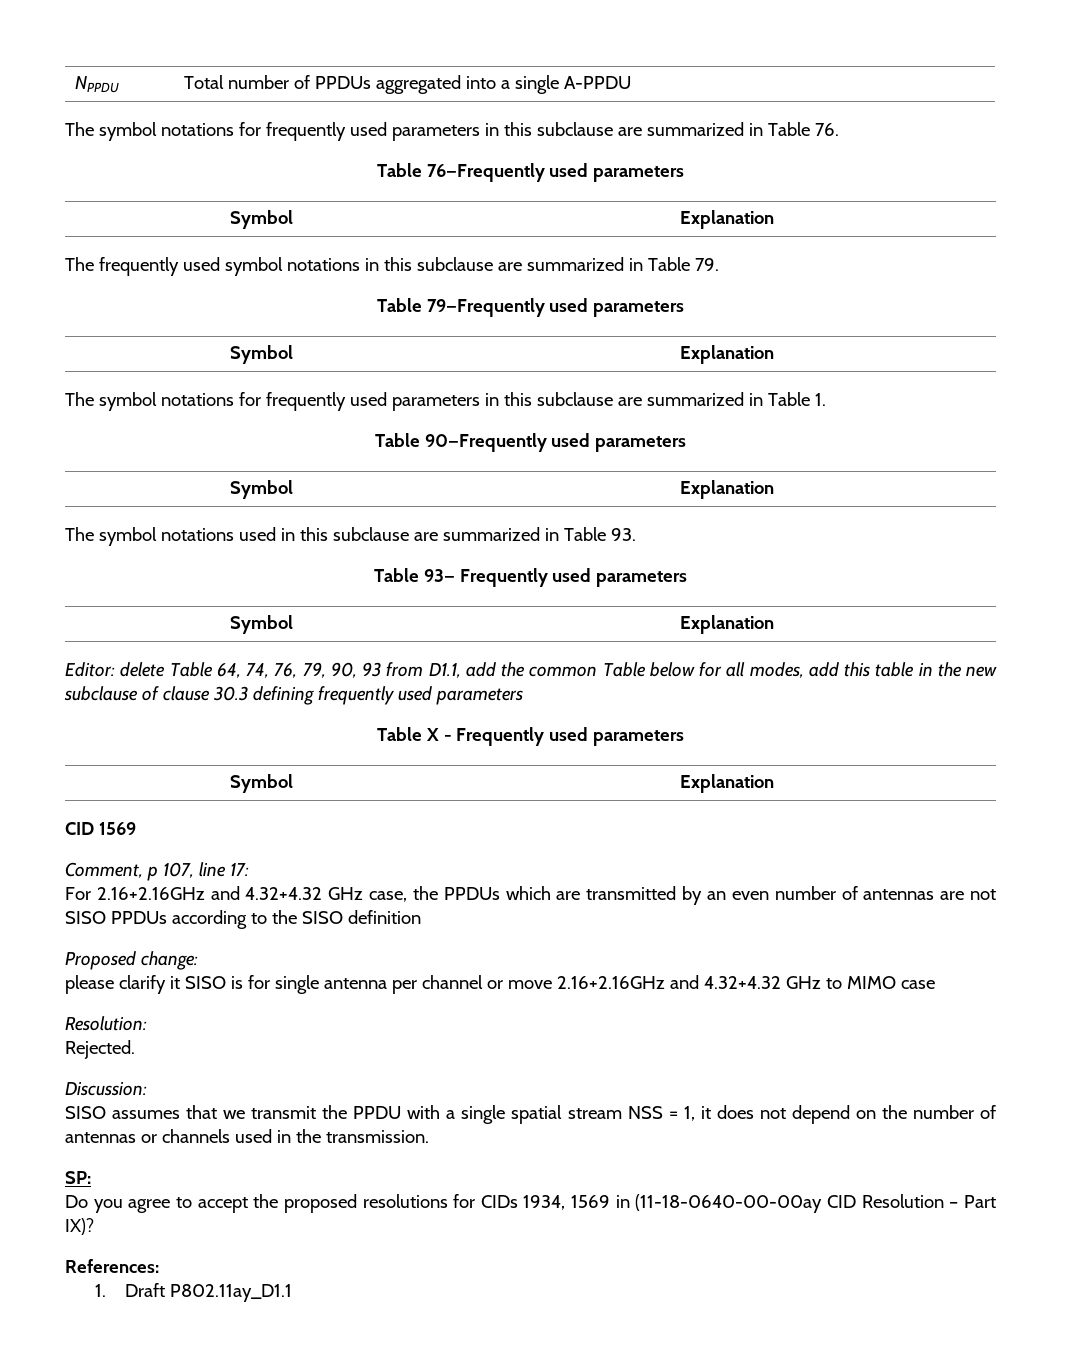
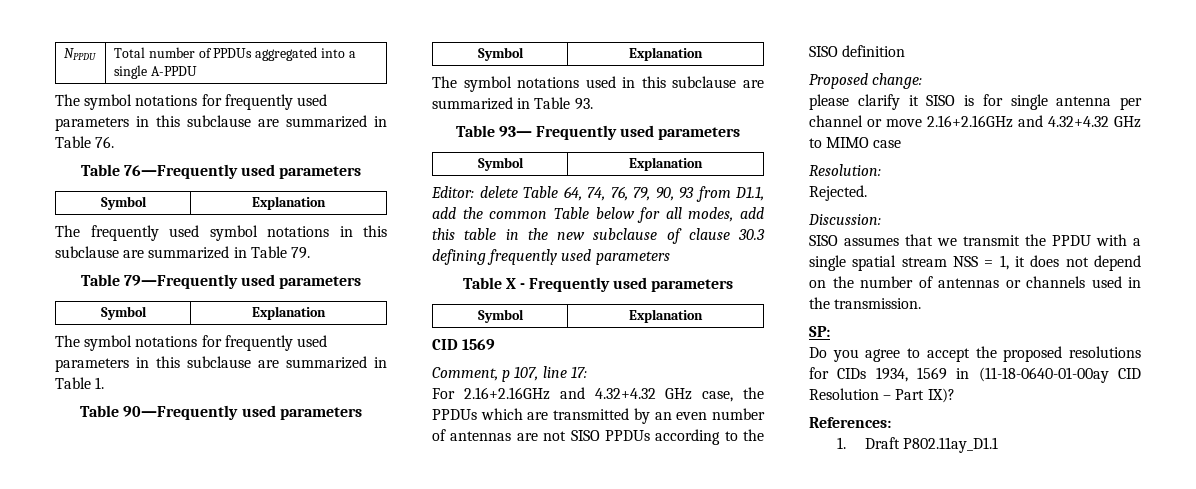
- Do you agree to accept the proposed resolutions for CIDs 1934, 1569 in (11-18-0640-00-00ay CID Resolution – Part IX)?
+ Do you agree to accept the proposed resolutions for CIDs 1934, 1569 in (11-18-0640-01-00ay CID Resolution – Part IX)?

